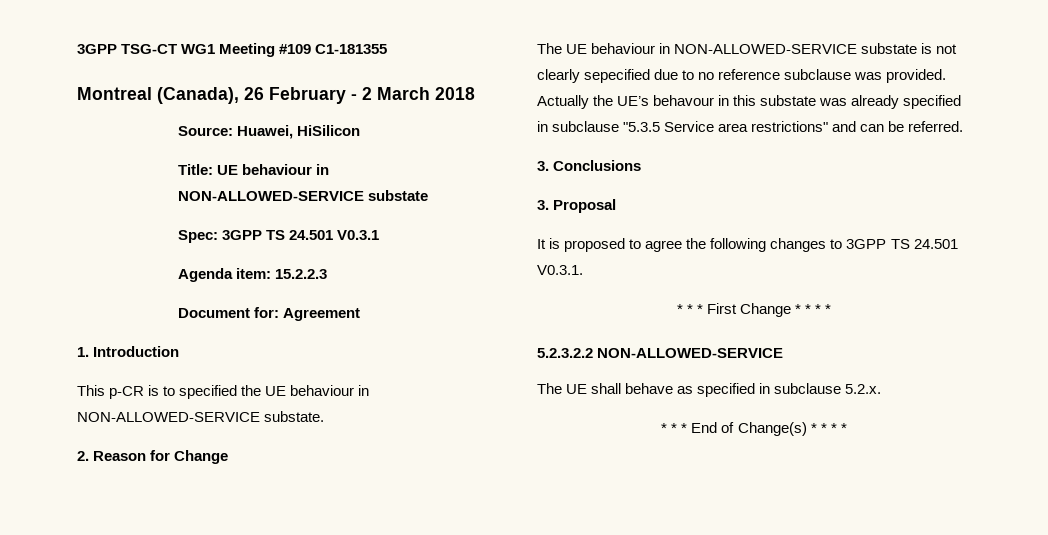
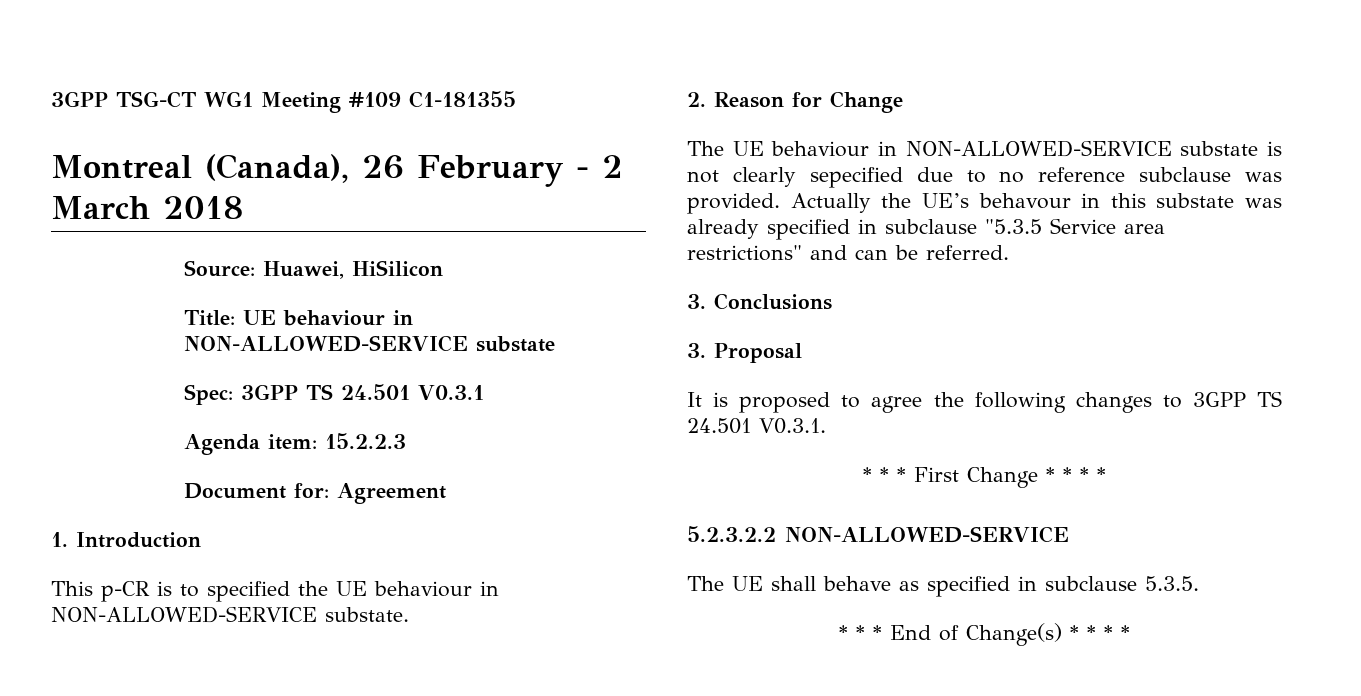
- The UE shall behave as specified in subclause 5.2.x.
+ The UE shall behave as specified in subclause 5.3.5.

